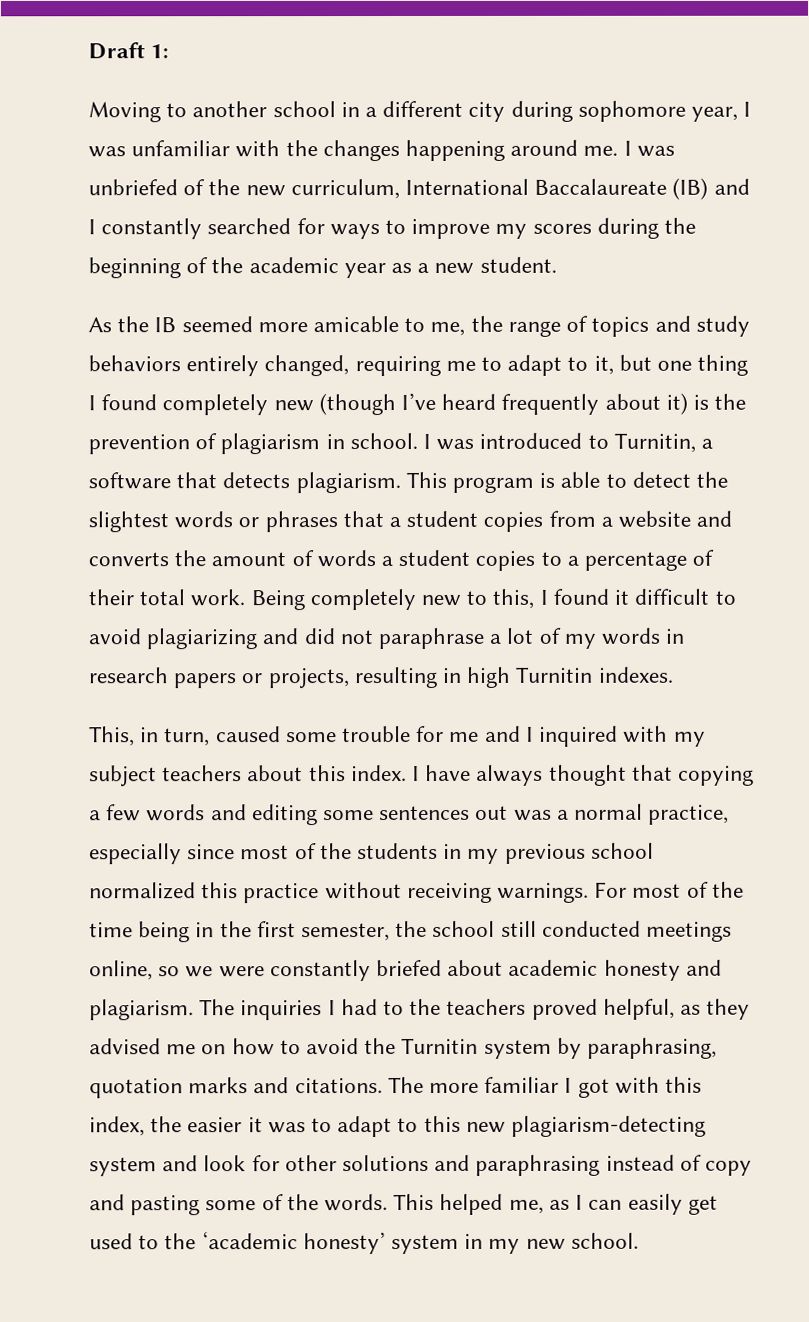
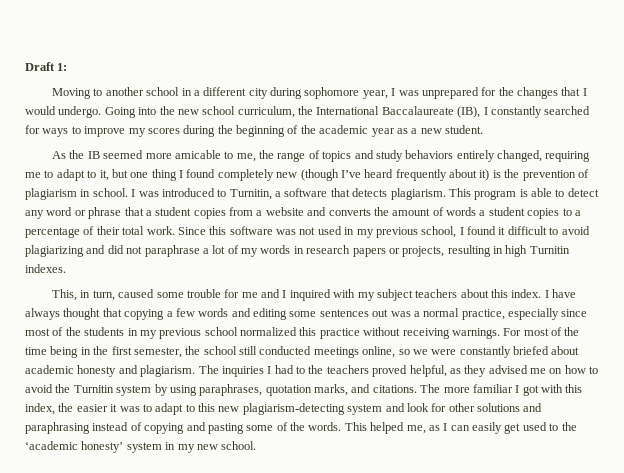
- Moving to another school in a different city during sophomore year, I was unfamiliar with the changes happening around me. I was unbriefed of the new curriculum, International Baccalaureate (IB) and I constantly searched for ways to improve my scores during the beginning of the academic year as a new student.
+ Moving to another school in a different city during sophomore year, I was unprepared for the changes that I would undergo. Going into the new school curriculum, the International Baccalaureate (IB), I constantly searched for ways to improve my scores during the beginning of the academic year as a new student.
- This program is able to detect the slightest words or phrases that a student copies from a website and converts the amount of words a student copies to a percentage of their total work.
+ This program is able to detect any word or phrase that a student copies from a website and converts the amount of words a student copies to a percentage of their total work.
- Being completely new to this, I found it difficult to avoid plagiarizing and did not paraphrase a lot of my words in research papers or projects, resulting in high Turnitin indexes.
+ Since this software was not used in my previous school, I found it difficult to avoid plagiarizing and did not paraphrase a lot of my words in research papers or projects, resulting in high Turnitin indexes.
- The inquiries I had to the teachers proved helpful, as they advised me on how to avoid the Turnitin system by paraphrasing, quotation marks and citations.
+ The inquiries I had to the teachers proved helpful, as they advised me on how to avoid the Turnitin system by using paraphrases, quotation marks, and citations.
- The more familiar I got with this index, the easier it was to adapt to this new plagiarism-detecting system and look for other solutions and paraphrasing instead of copy and pasting some of the words.
+ The more familiar I got with this index, the easier it was to adapt to this new plagiarism-detecting system and look for other solutions and paraphrasing instead of copying and pasting some of the words.

